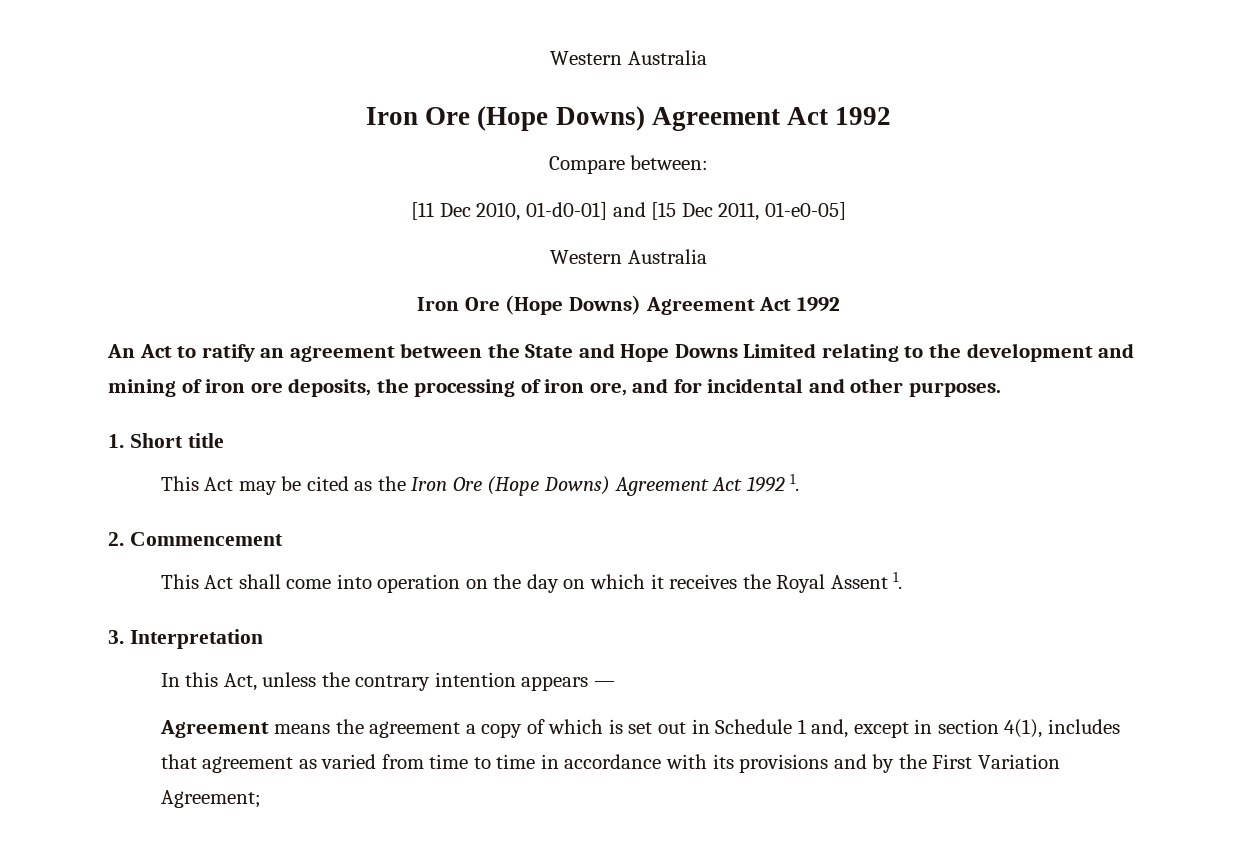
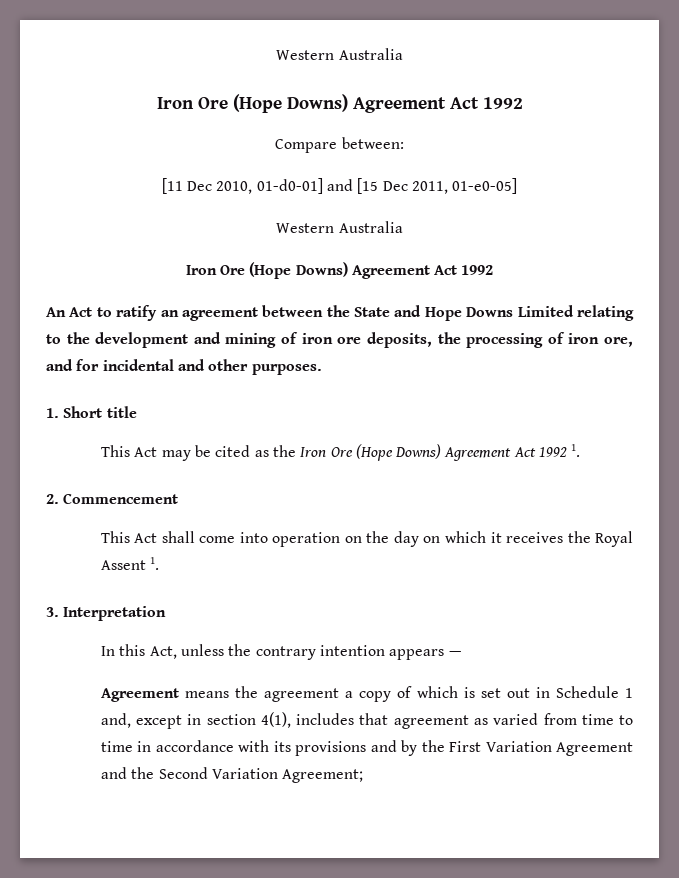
- Agreement means the agreement a copy of which is set out in Schedule 1 and, except in section 4(1), includes that agreement as varied from time to time in accordance with its provisions and by the First Variation Agreement;
+ Agreement means the agreement a copy of which is set out in Schedule 1 and, except in section 4(1), includes that agreement as varied from time to time in accordance with its provisions and by the First Variation Agreement and the Second Variation Agreement;

